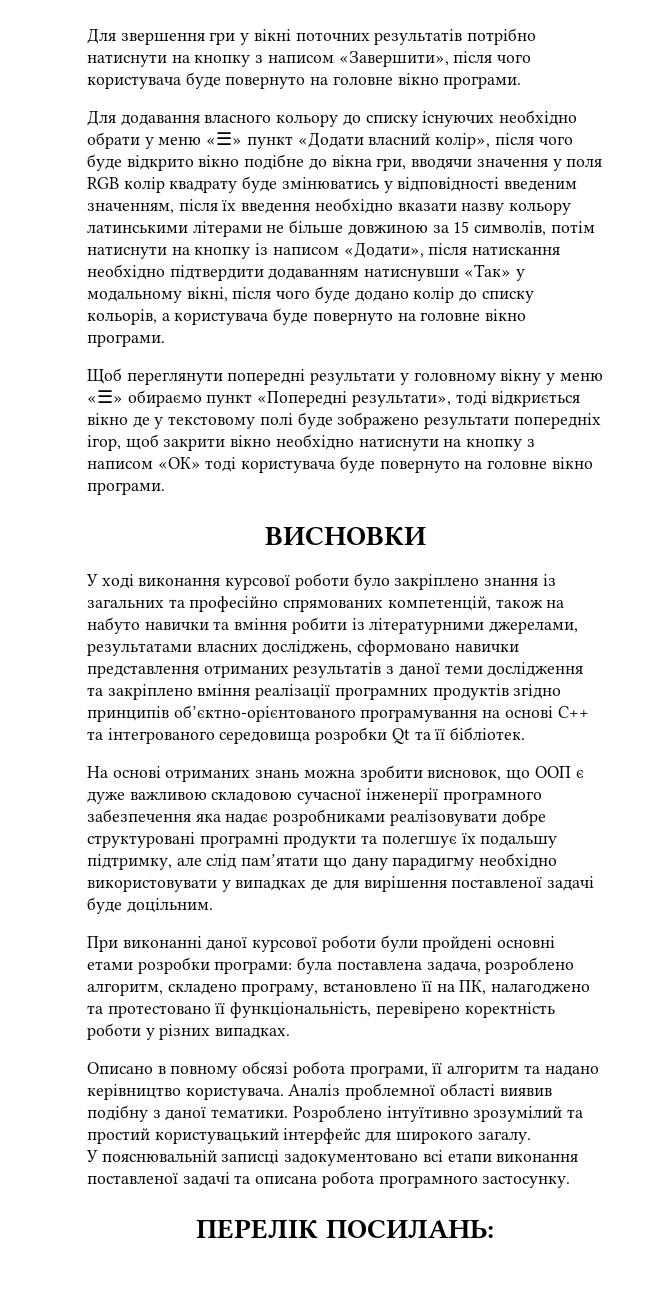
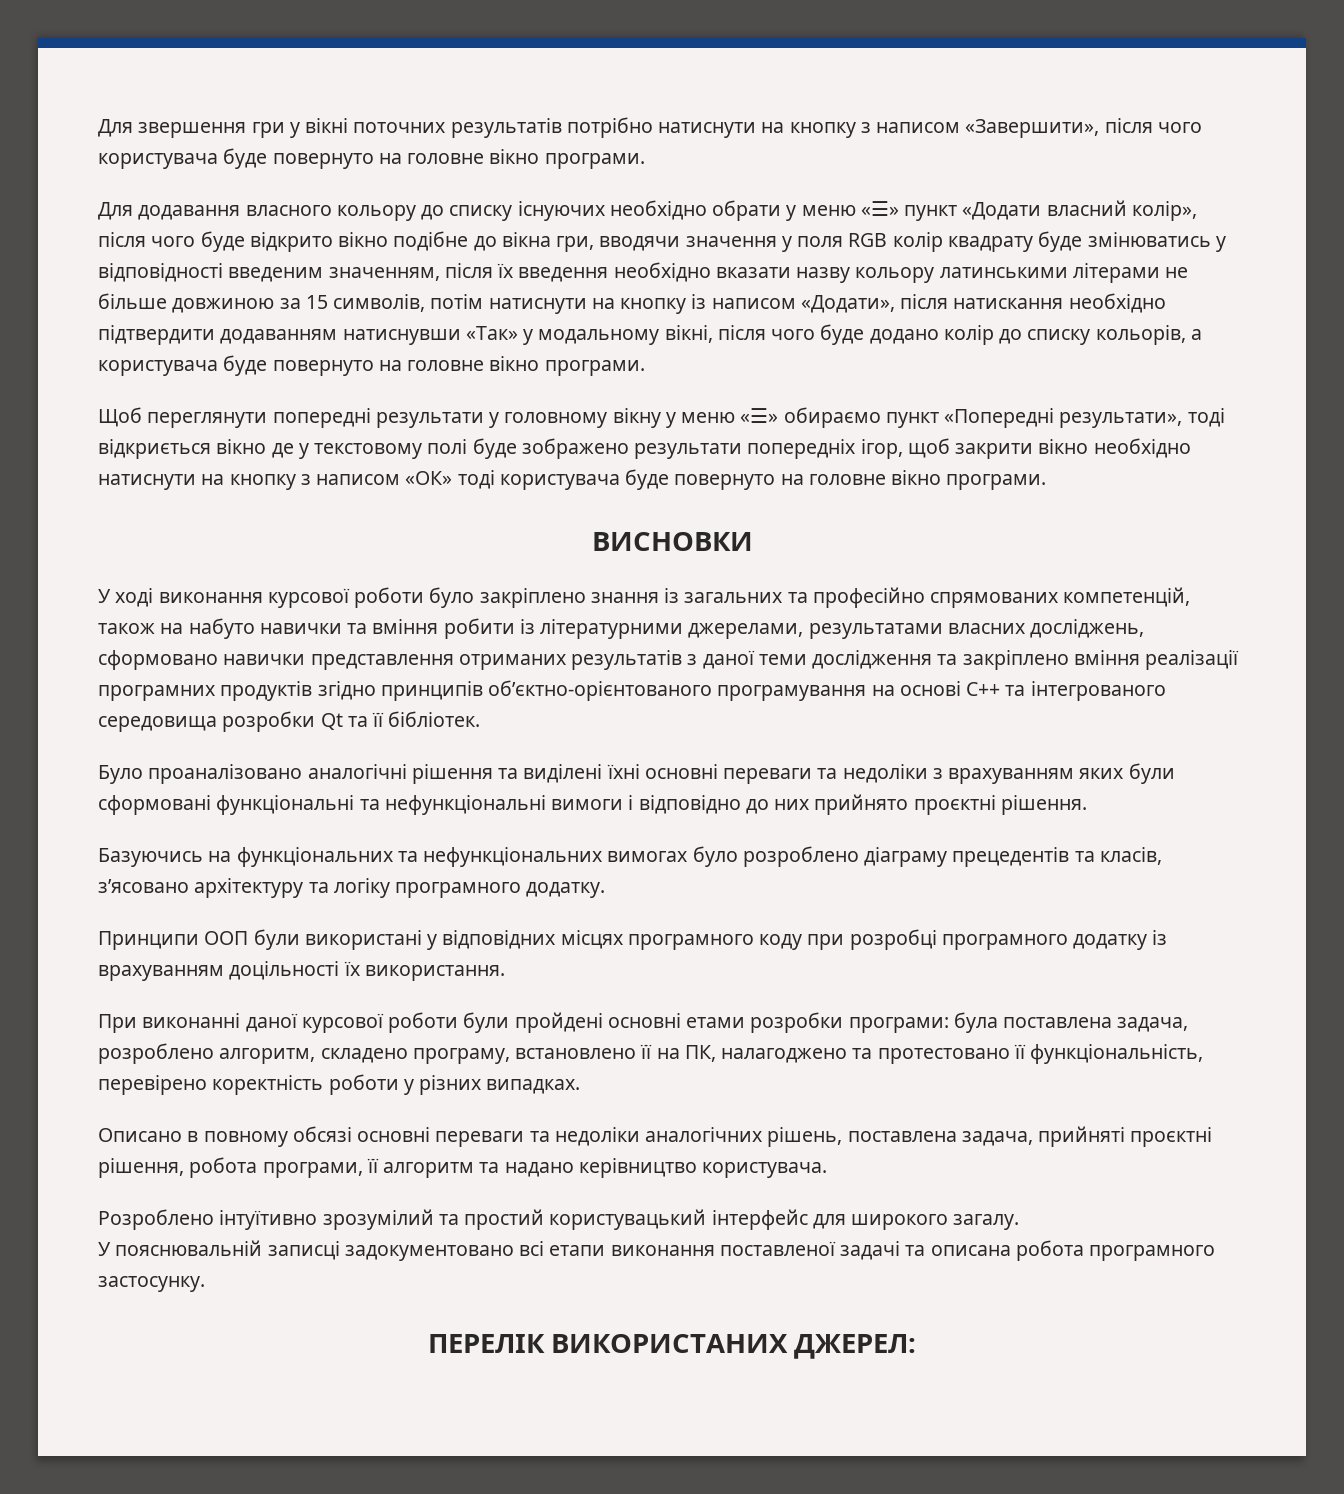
- На основі отриманих знань можна зробити висновок, що ООП є дуже важливою складовою сучасної інженерії програмного забезпечення яка надає розробниками реалізовувати добре структуровані програмні продукти та полегшує їх подальшу підтримку, але слід пам’ятати що дану парадигму необхідно використовувати у випадках де для вирішення поставленої задачі буде доцільним.
+ Було проаналізовано аналогічні рішення та виділені їхні основні переваги та недоліки з врахуванням яких були сформовані функціональні та нефункціональні вимоги і відповідно до них прийнято проєктні рішення.
+ Базуючись на функціональних та нефункціональних вимогах було розроблено діаграму прецедентів та класів, з’ясовано архітектуру та логіку програмного додатку.
+ Принципи ООП були використані у відповідних місцях програмного коду при розробці програмного додатку із врахуванням доцільності їх використання.
- Описано в повному обсязі робота програми, її алгоритм та надано керівництво користувача. Аналіз проблемної області виявив подібну з даної тематики. Розроблено інтуїтивно зрозумілий та простий користувацький інтерфейс для широкого загалу.
+ Описано в повному обсязі основні переваги та недоліки аналогічних рішень, поставлена задача, прийняті проєктні рішення, робота програми, її алгоритм та надано керівництво користувача.
+ Розроблено інтуїтивно зрозумілий та простий користувацький інтерфейс для широкого загалу.
- ПЕРЕЛІК ПОСИЛАНЬ:
+ ПЕРЕЛІК ВИКОРИСТАНИХ ДЖЕРЕЛ:

